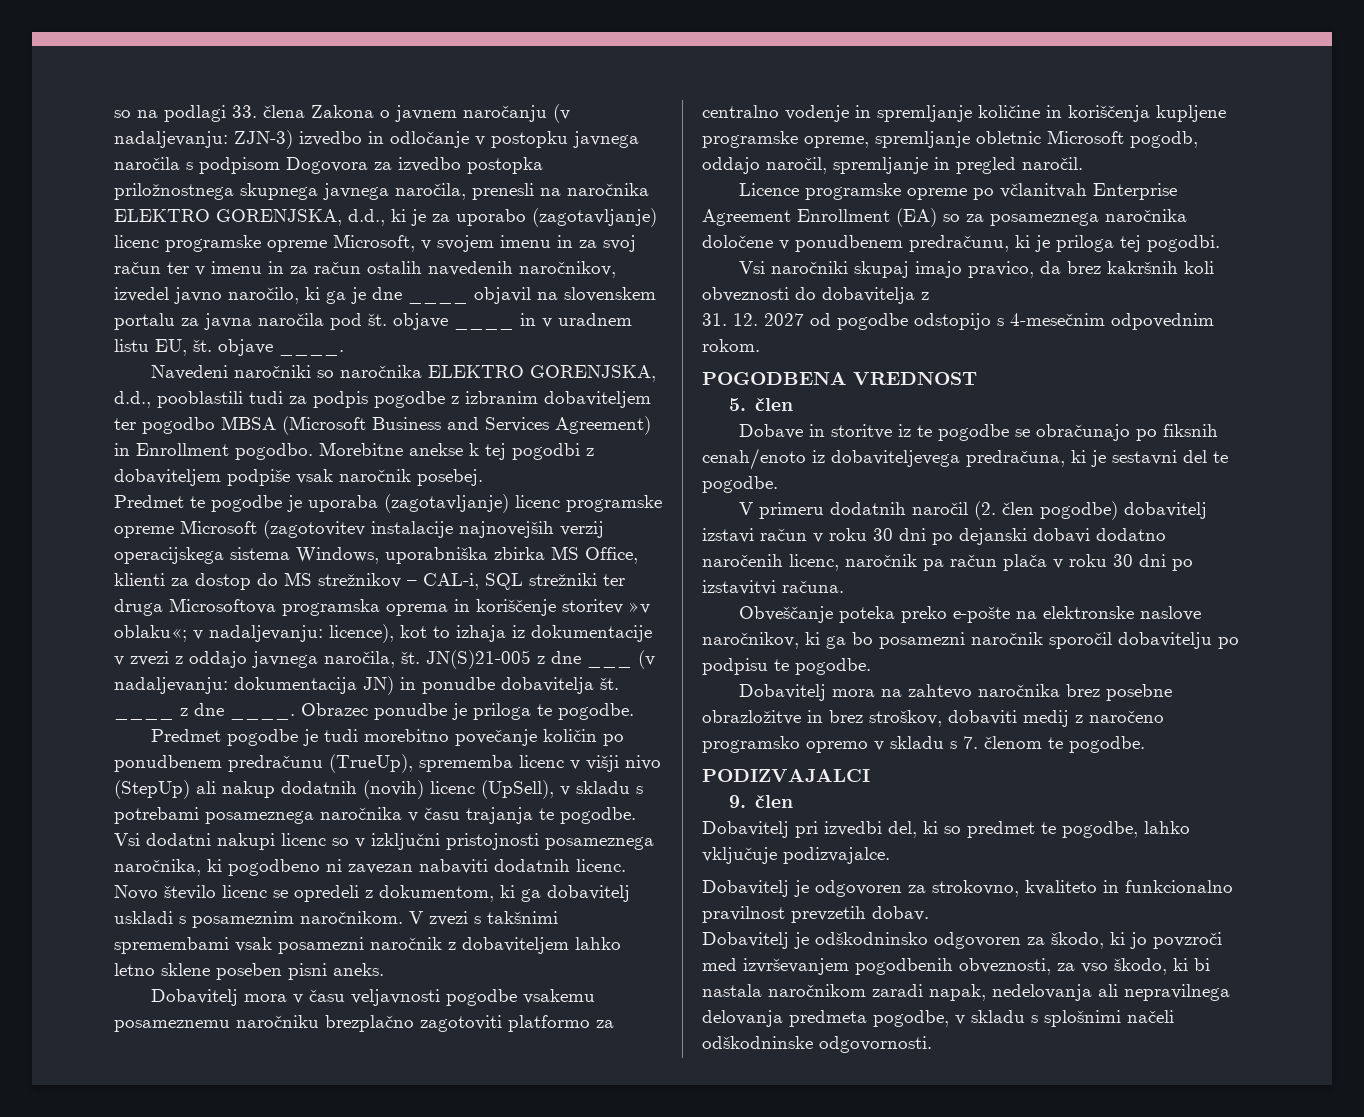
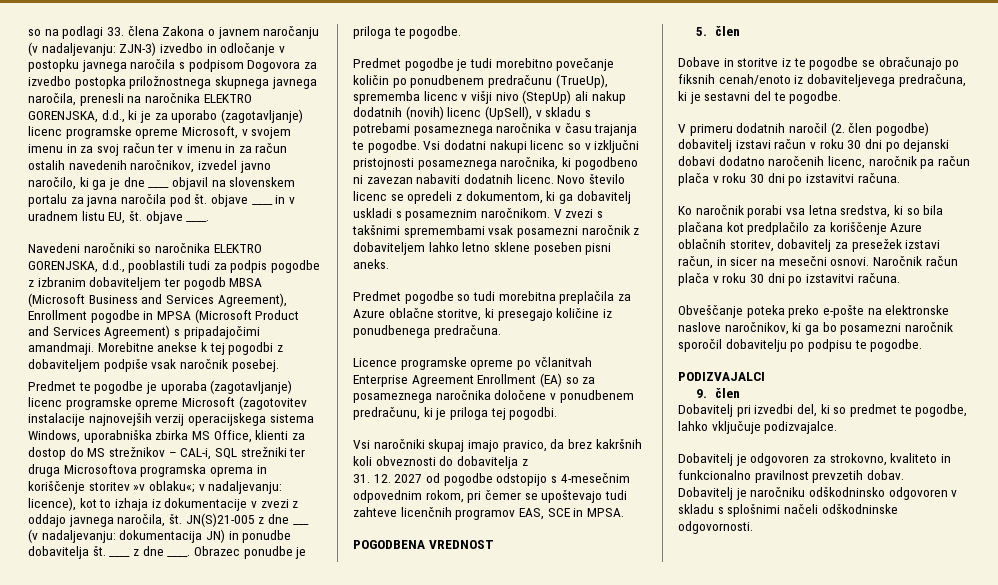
- Navedeni naročniki so naročnika ELEKTRO GORENJSKA, d.d., pooblastili tudi za podpis pogodbe z izbranim dobaviteljem ter pogodbo MBSA (Microsoft Business and Services Agreement) in Enrollment pogodbo.
+ Navedeni naročniki so naročnika ELEKTRO GORENJSKA, d.d., pooblastili tudi za podpis pogodbe z izbranim dobaviteljem ter pogodb MBSA (Microsoft Business and Services Agreement), Enrollment pogodbe in MPSA (Microsoft Product and Services Agreement) s pripadajočimi amandmaji.
- Dobavitelj mora v času veljavnosti pogodbe vsakemu posameznemu naročniku brezplačno zagotoviti platformo za centralno vodenje in spremljanje količine in koriščenja kupljene programske opreme, spremljanje obletnic Microsoft pogodb, oddajo naročil, spremljanje in pregled naročil.
+ Predmet pogodbe so tudi morebitna preplačila za Azure oblačne storitve, ki presegajo količine iz ponudbenega predračuna.
- 31. 12. 2027 od pogodbe odstopijo s 4-mesečnim odpovednim rokom.
+ 31. 12. 2027 od pogodbe odstopijo s 4-mesečnim odpovednim rokom, pri čemer se upoštevajo tudi zahteve licenčnih programov EAS, SCE in MPSA.
+ Ko naročnik porabi vsa letna sredstva, ki so bila plačana kot predplačilo za koriščenje Azure oblačnih storitev, dobavitelj za presežek izstavi račun, in sicer na mesečni osnovi. Naročnik račun plača v roku 30 dni po izstavitvi računa.
- Dobavitelj mora na zahtevo naročnika brez posebne obrazložitve in brez stroškov, dobaviti medij z naročeno programsko opremo v skladu s 7. členom te pogodbe.
- Dobavitelj je odškodninsko odgovoren za škodo, ki jo povzroči med izvrševanjem pogodbenih obveznosti, za vso škodo, ki bi nastala naročnikom zaradi napak, nedelovanja ali nepravilnega delovanja predmeta pogodbe, v skladu s splošnimi načeli odškodninske odgovornosti.
+ Dobavitelj je naročniku odškodninsko odgovoren v skladu s splošnimi načeli odškodninske odgovornosti.

